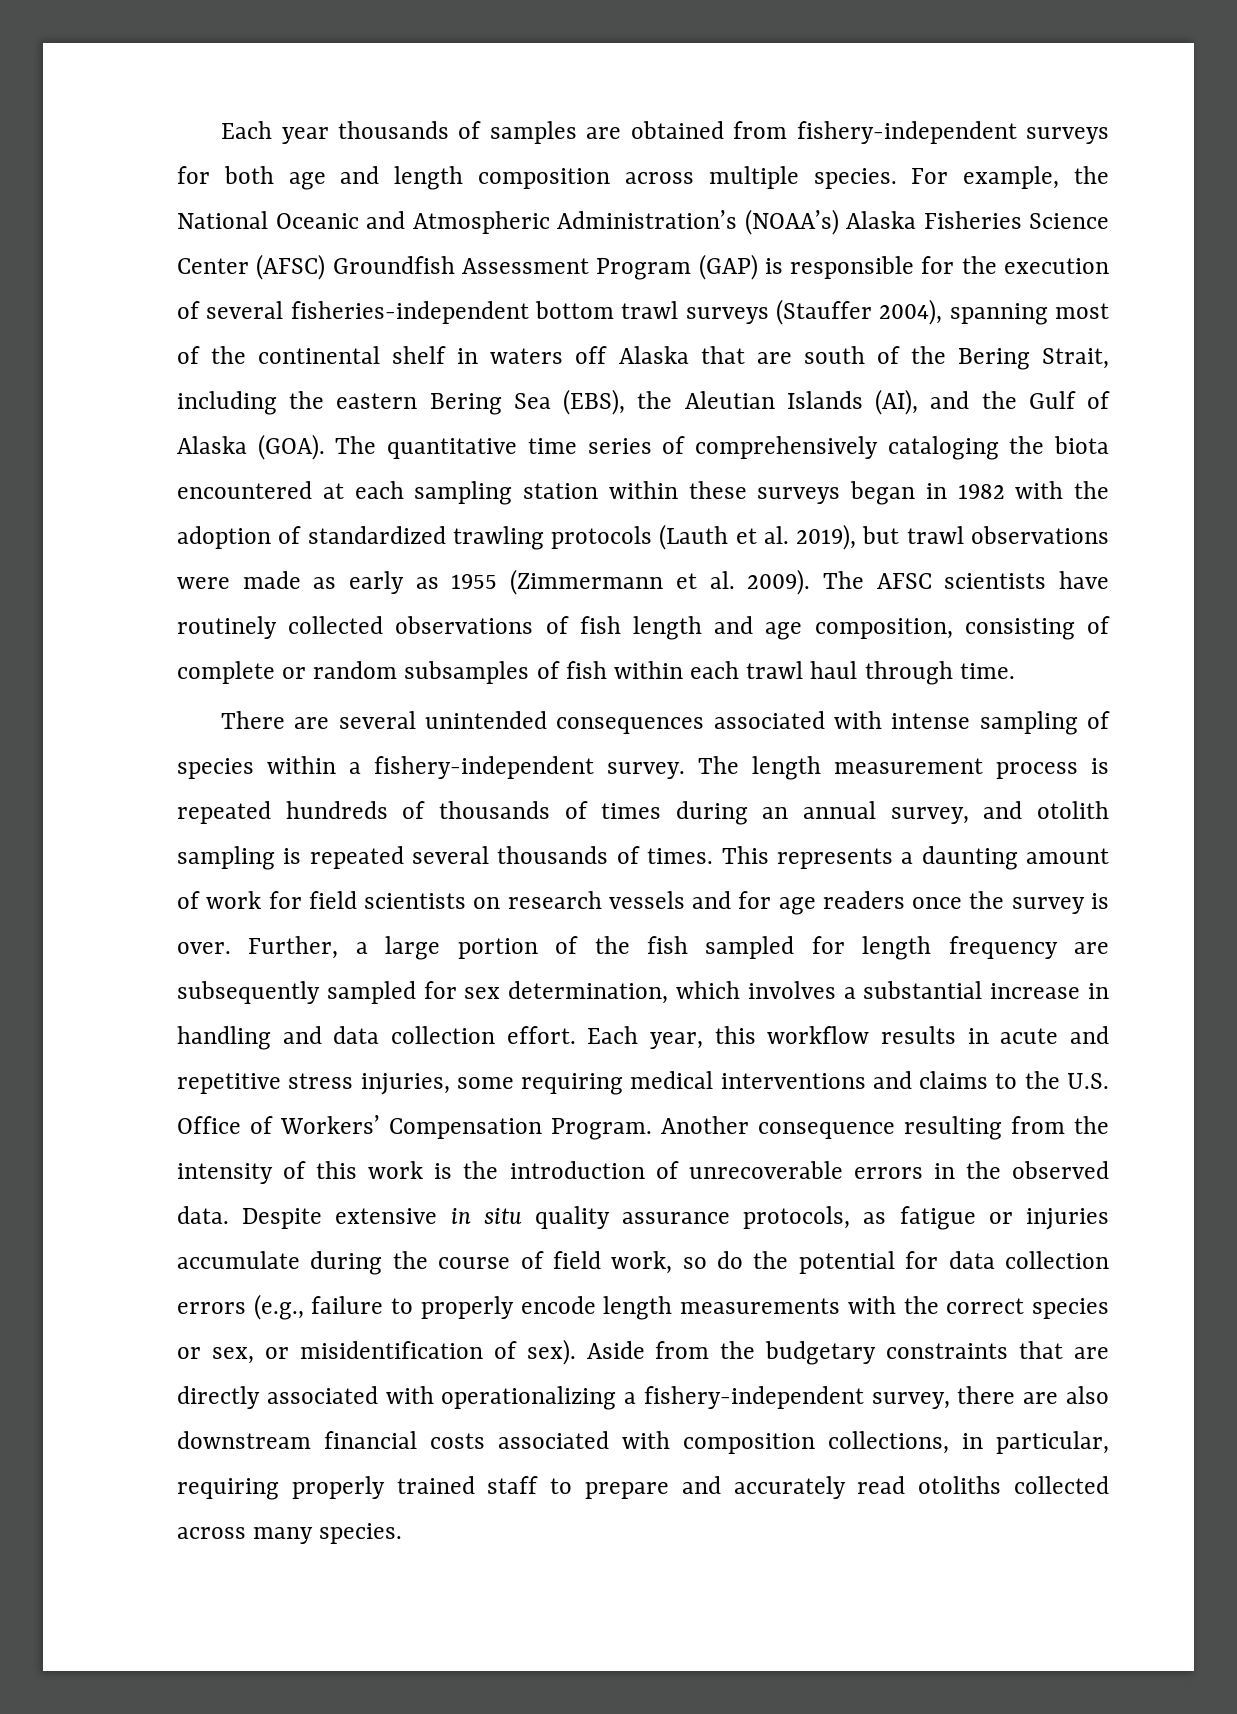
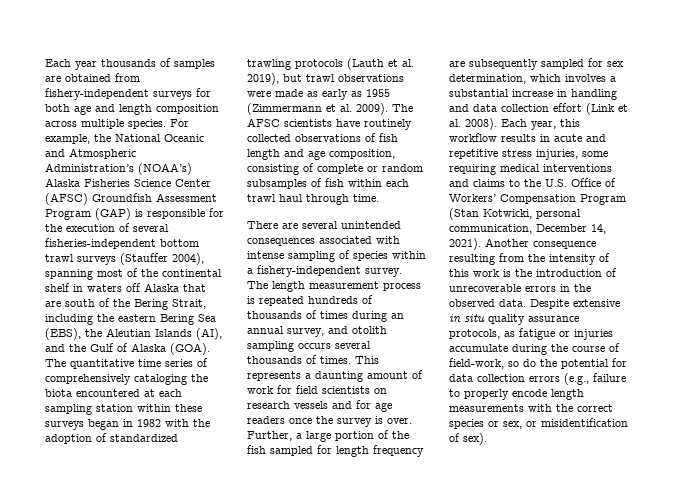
- The length measurement process is repeated hundreds of thousands of times during an annual survey, and otolith sampling is repeated several thousands of times.
+ The length measurement process is repeated hundreds of thousands of times during an annual survey, and otolith sampling occurs several thousands of times.
- Further, a large portion of the fish sampled for length frequency are subsequently sampled for sex determination, which involves a substantial increase in handling and data collection effort.
+ Further, a large portion of the fish sampled for length frequency are subsequently sampled for sex determination, which involves a substantial increase in handling and data collection effort (Link et al. 2008).
- Each year, this workflow results in acute and repetitive stress injuries, some requiring medical interventions and claims to the U.S. Office of Workers’ Compensation Program.
+ Each year, this workflow results in acute and repetitive stress injuries, some requiring medical interventions and claims to the U.S. Office of Workers’ Compensation Program (Stan Kotwicki, personal communication, December 14, 2021).
- Despite extensive in situ quality assurance protocols, as fatigue or injuries accumulate during the course of field work, so do the potential for data collection errors (e.g., failure to properly encode length measurements with the correct species or sex, or misidentification of sex). Aside from the budgetary constraints that are directly associated with operationalizing a fishery-independent survey, there are also downstream financial costs associated with composition collections, in particular, requiring properly trained staff to prepare and accurately read otoliths collected across many species.
+ Despite extensive in situ quality assurance protocols, as fatigue or injuries accumulate during the course of field-work, so do the potential for data collection errors (e.g., failure to properly encode length measurements with the correct species or sex, or misidentification of sex).

